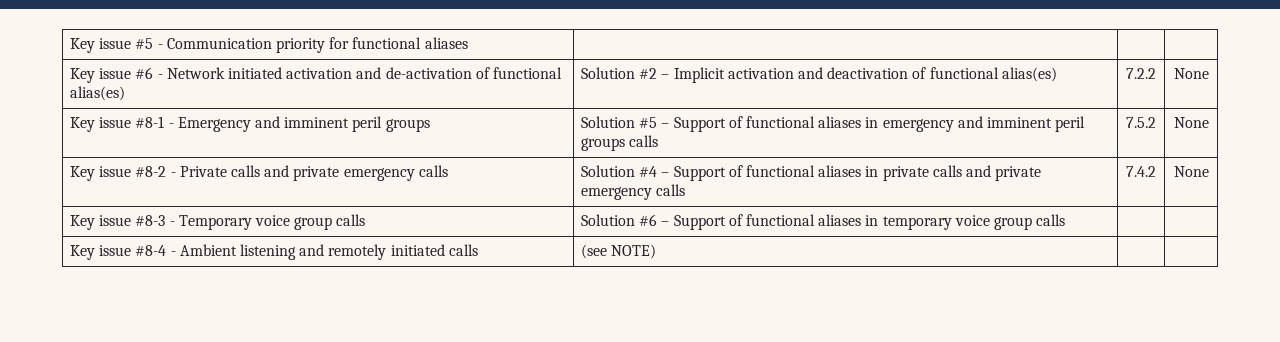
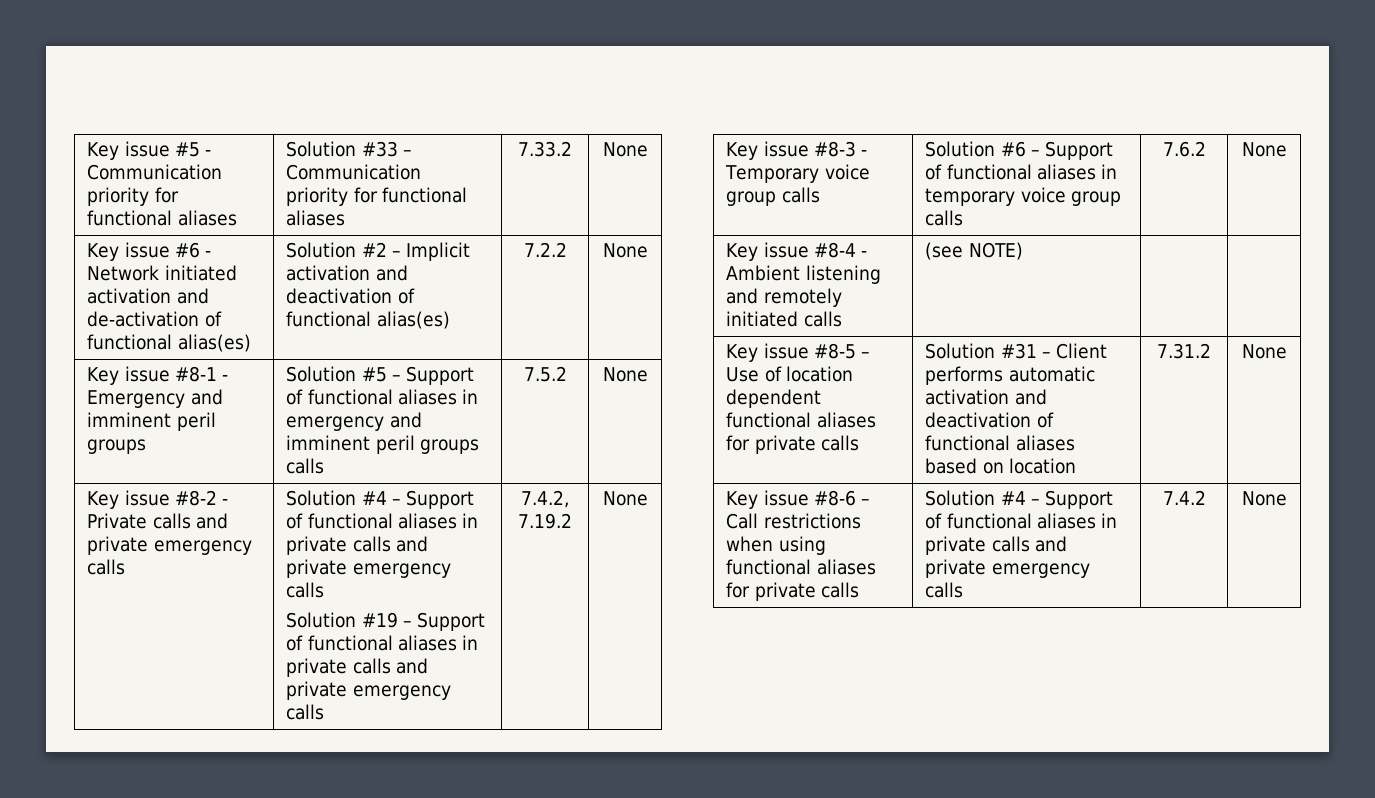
- Key issue #5 - Communication priority for functional aliases | | |
+ Key issue #5 - Communication priority for functional aliases | Solution #33 – Communication priority for functional aliases | 7.33.2 | None
- 7.4.2
+ Solution #19 – Support of functional aliases in private calls and private emergency calls | 7.4.2, 7.19.2
- Key issue #8-3 - Temporary voice group calls | Solution #6 – Support of functional aliases in temporary voice group calls | |
+ Key issue #8-3 - Temporary voice group calls | Solution #6 – Support of functional aliases in temporary voice group calls | 7.6.2 | None
+ Key issue #8-5 – Use of location dependent functional aliases for private calls | Solution #31 – Client performs automatic activation and deactivation of functional aliases based on location | 7.31.2 | None
+ Key issue #8-6 – Call restrictions when using functional aliases for private calls | Solution #4 – Support of functional aliases in private calls and private emergency calls | 7.4.2 | None

